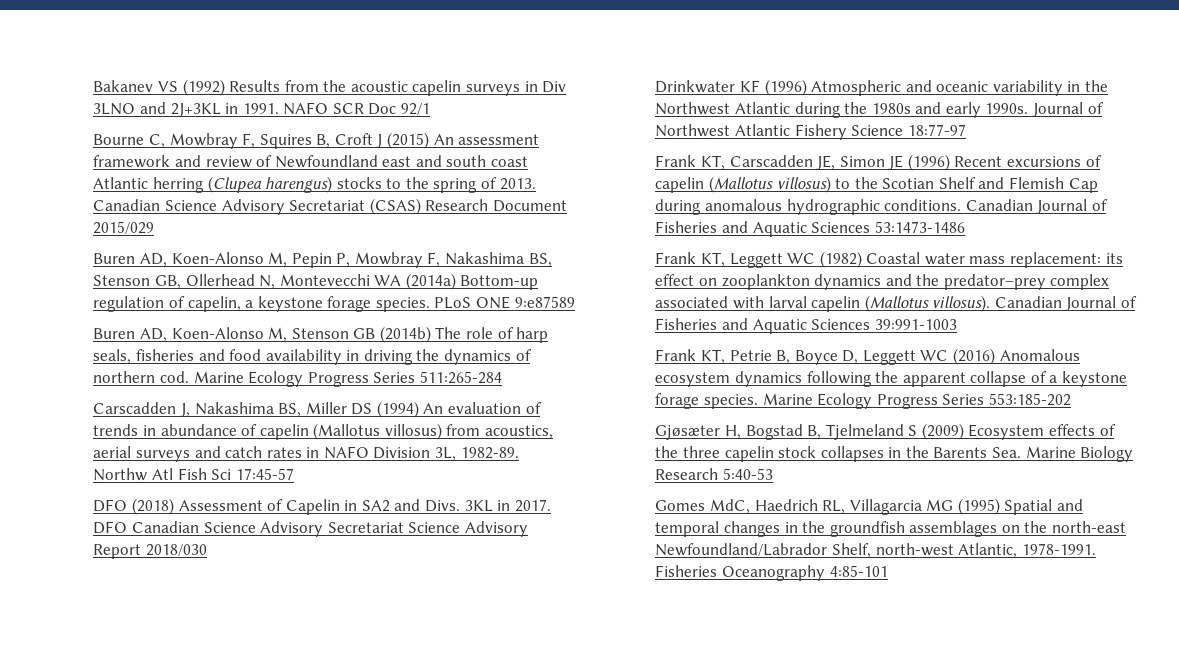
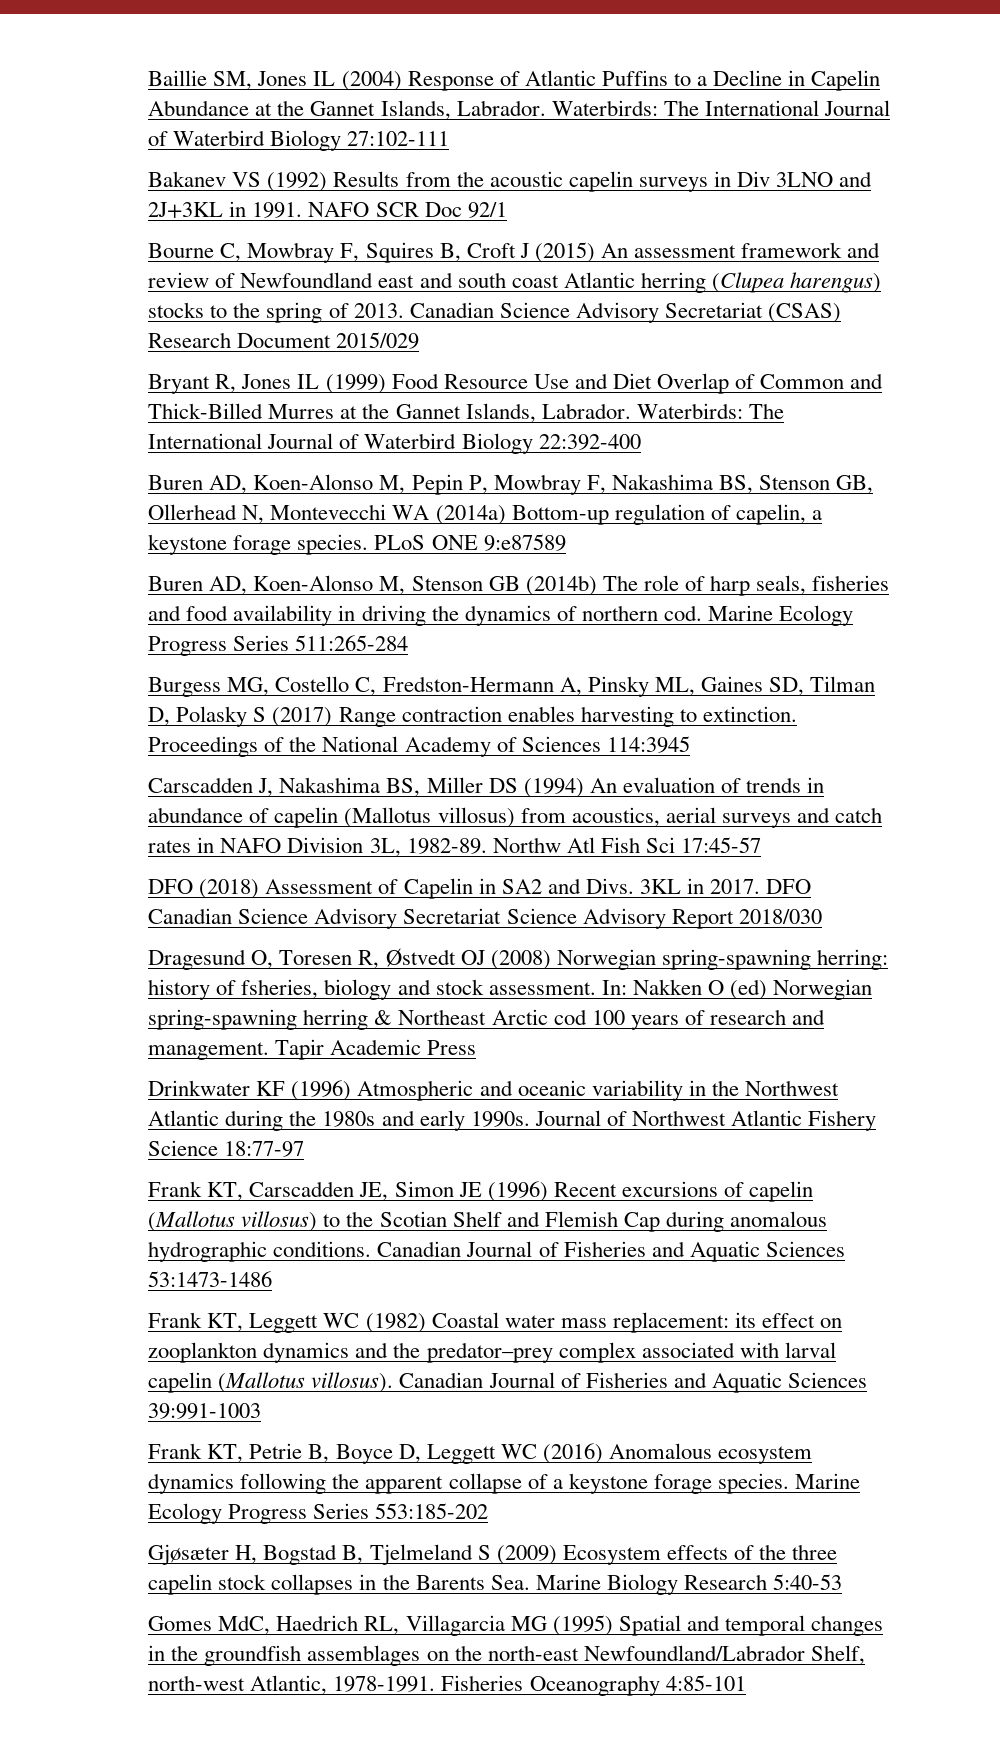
+ Baillie SM, Jones IL (2004) Response of Atlantic Puffins to a Decline in Capelin Abundance at the Gannet Islands, Labrador. Waterbirds: The International Journal of Waterbird Biology 27:102-111
+ Bryant R, Jones IL (1999) Food Resource Use and Diet Overlap of Common and Thick-Billed Murres at the Gannet Islands, Labrador. Waterbirds: The International Journal of Waterbird Biology 22:392-400
+ Burgess MG, Costello C, Fredston-Hermann A, Pinsky ML, Gaines SD, Tilman D, Polasky S (2017) Range contraction enables harvesting to extinction. Proceedings of the National Academy of Sciences 114:3945
+ Dragesund O, Toresen R, Østvedt OJ (2008) Norwegian spring-spawning herring: history of fsheries, biology and stock assessment. In: Nakken O (ed) Norwegian spring-spawning herring & Northeast Arctic cod 100 years of research and management. Tapir Academic Press

